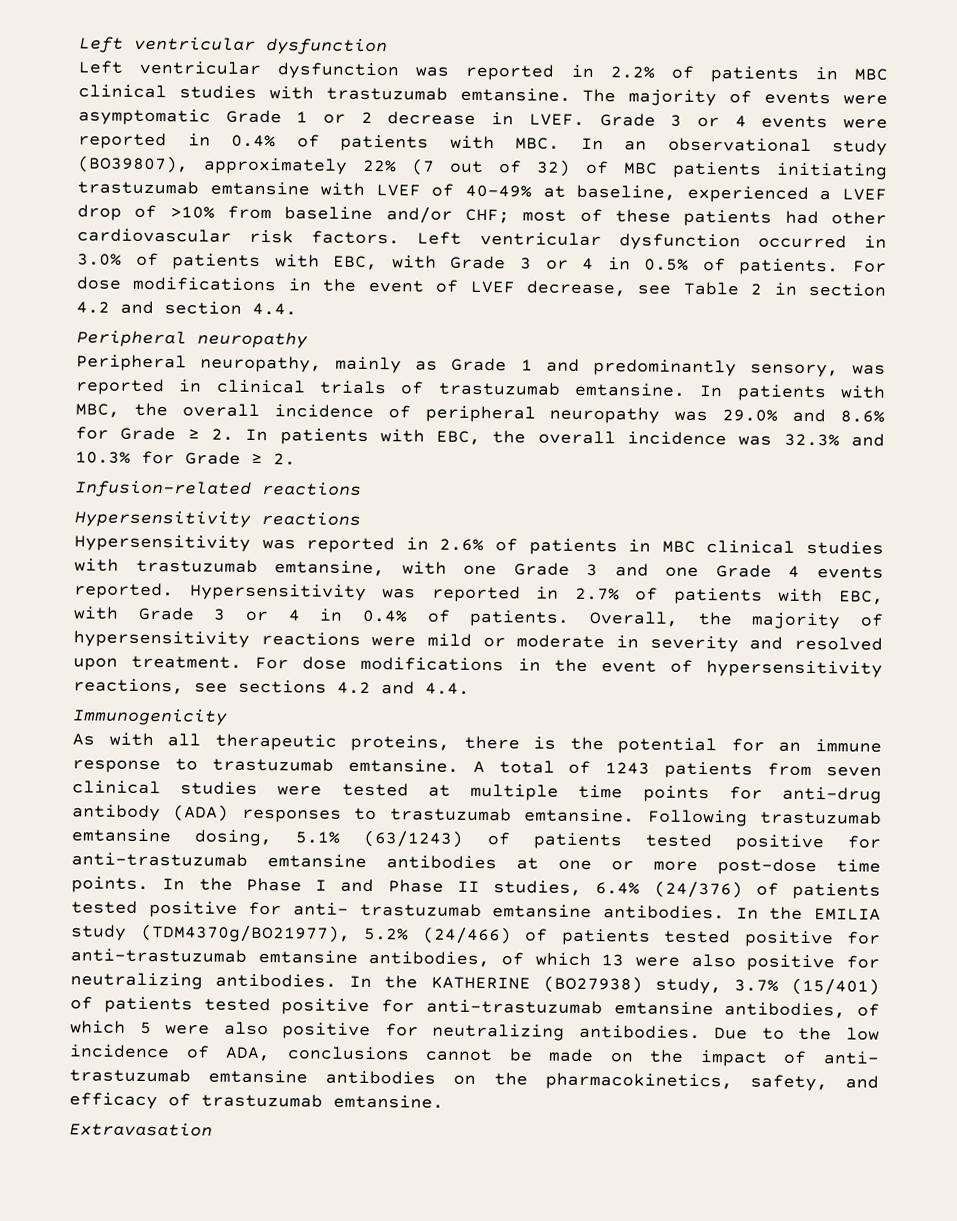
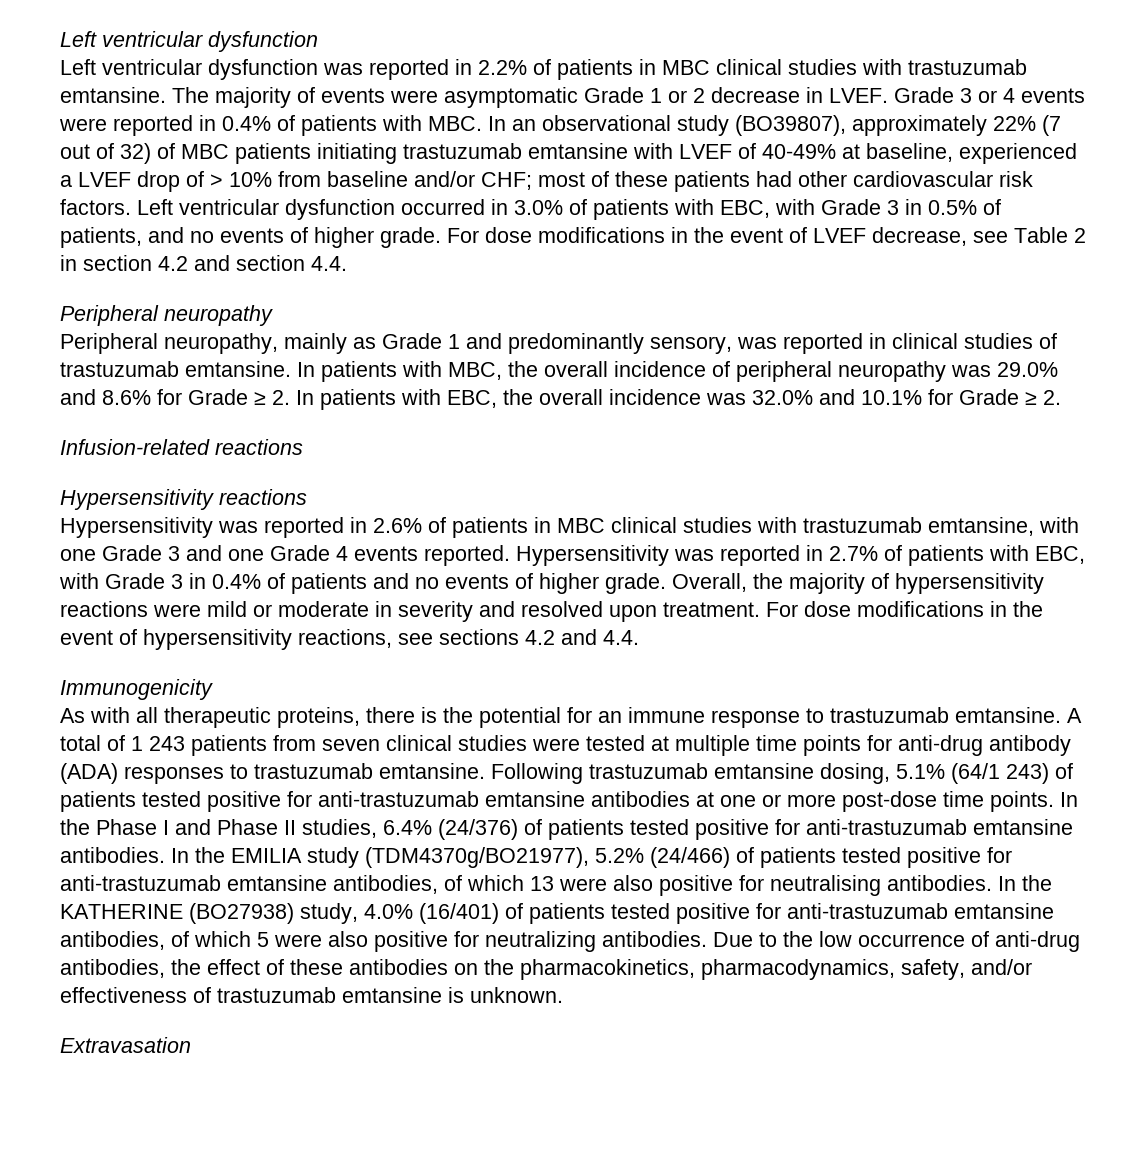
- Grade 3 or 4 events were reported in 0.4% of patients with MBC. In an observational study (BO39807), approximately 22% (7 out of 32) of MBC patients initiating trastuzumab emtansine with LVEF of 40-49% at baseline, experienced a LVEF drop of >10% from baseline and/or CHF; most of these patients had other cardiovascular risk factors.
+ Grade 3 or 4 events were reported in 0.4% of patients with MBC. In an observational study (BO39807), approximately 22% (7 out of 32) of MBC patients initiating trastuzumab emtansine with LVEF of 40-49% at baseline, experienced a LVEF drop of > 10% from baseline and/or CHF; most of these patients had other cardiovascular risk factors.
- Left ventricular dysfunction occurred in 3.0% of patients with EBC, with Grade 3 or 4 in 0.5% of patients.
+ Left ventricular dysfunction occurred in 3.0% of patients with EBC, with Grade 3 in 0.5% of patients, and no events of higher grade.
- Peripheral neuropathy, mainly as Grade 1 and predominantly sensory, was reported in clinical trials of trastuzumab emtansine.
+ Peripheral neuropathy, mainly as Grade 1 and predominantly sensory, was reported in clinical studies of trastuzumab emtansine.
- In patients with MBC, the overall incidence of peripheral neuropathy was 29.0% and 8.6% for Grade ≥ 2. In patients with EBC, the overall incidence was 32.3% and 10.3% for Grade ≥ 2.
+ In patients with MBC, the overall incidence of peripheral neuropathy was 29.0% and 8.6% for Grade ≥ 2. In patients with EBC, the overall incidence was 32.0% and 10.1% for Grade ≥ 2.
- Hypersensitivity was reported in 2.7% of patients with EBC, with Grade 3 or 4 in 0.4% of patients.
+ Hypersensitivity was reported in 2.7% of patients with EBC, with Grade 3 in 0.4% of patients and no events of higher grade.
- A total of 1243 patients from seven clinical studies were tested at multiple time points for anti-drug antibody (ADA) responses to trastuzumab emtansine.
+ A total of 1 243 patients from seven clinical studies were tested at multiple time points for anti-drug antibody (ADA) responses to trastuzumab emtansine.
- Following trastuzumab emtansine dosing, 5.1% (63/1243) of patients tested positive for anti-trastuzumab emtansine antibodies at one or more post-dose time points.
+ Following trastuzumab emtansine dosing, 5.1% (64/1 243) of patients tested positive for anti-trastuzumab emtansine antibodies at one or more post-dose time points.
- In the Phase I and Phase II studies, 6.4% (24/376) of patients tested positive for anti- trastuzumab emtansine antibodies.
+ In the Phase I and Phase II studies, 6.4% (24/376) of patients tested positive for anti-trastuzumab emtansine antibodies.
- In the EMILIA study (TDM4370g/BO21977), 5.2% (24/466) of patients tested positive for anti-trastuzumab emtansine antibodies, of which 13 were also positive for neutralizing antibodies.
+ In the EMILIA study (TDM4370g/BO21977), 5.2% (24/466) of patients tested positive for anti-trastuzumab emtansine antibodies, of which 13 were also positive for neutralising antibodies.
- In the KATHERINE (BO27938) study, 3.7% (15/401) of patients tested positive for anti-trastuzumab emtansine antibodies, of which 5 were also positive for neutralizing antibodies.
+ In the KATHERINE (BO27938) study, 4.0% (16/401) of patients tested positive for anti-trastuzumab emtansine antibodies, of which 5 were also positive for neutralizing antibodies.
- Due to the low incidence of ADA, conclusions cannot be made on the impact of anti- trastuzumab emtansine antibodies on the pharmacokinetics, safety, and efficacy of trastuzumab emtansine.
+ Due to the low occurrence of anti-drug antibodies, the effect of these antibodies on the pharmacokinetics, pharmacodynamics, safety, and/or effectiveness of trastuzumab emtansine is unknown.

